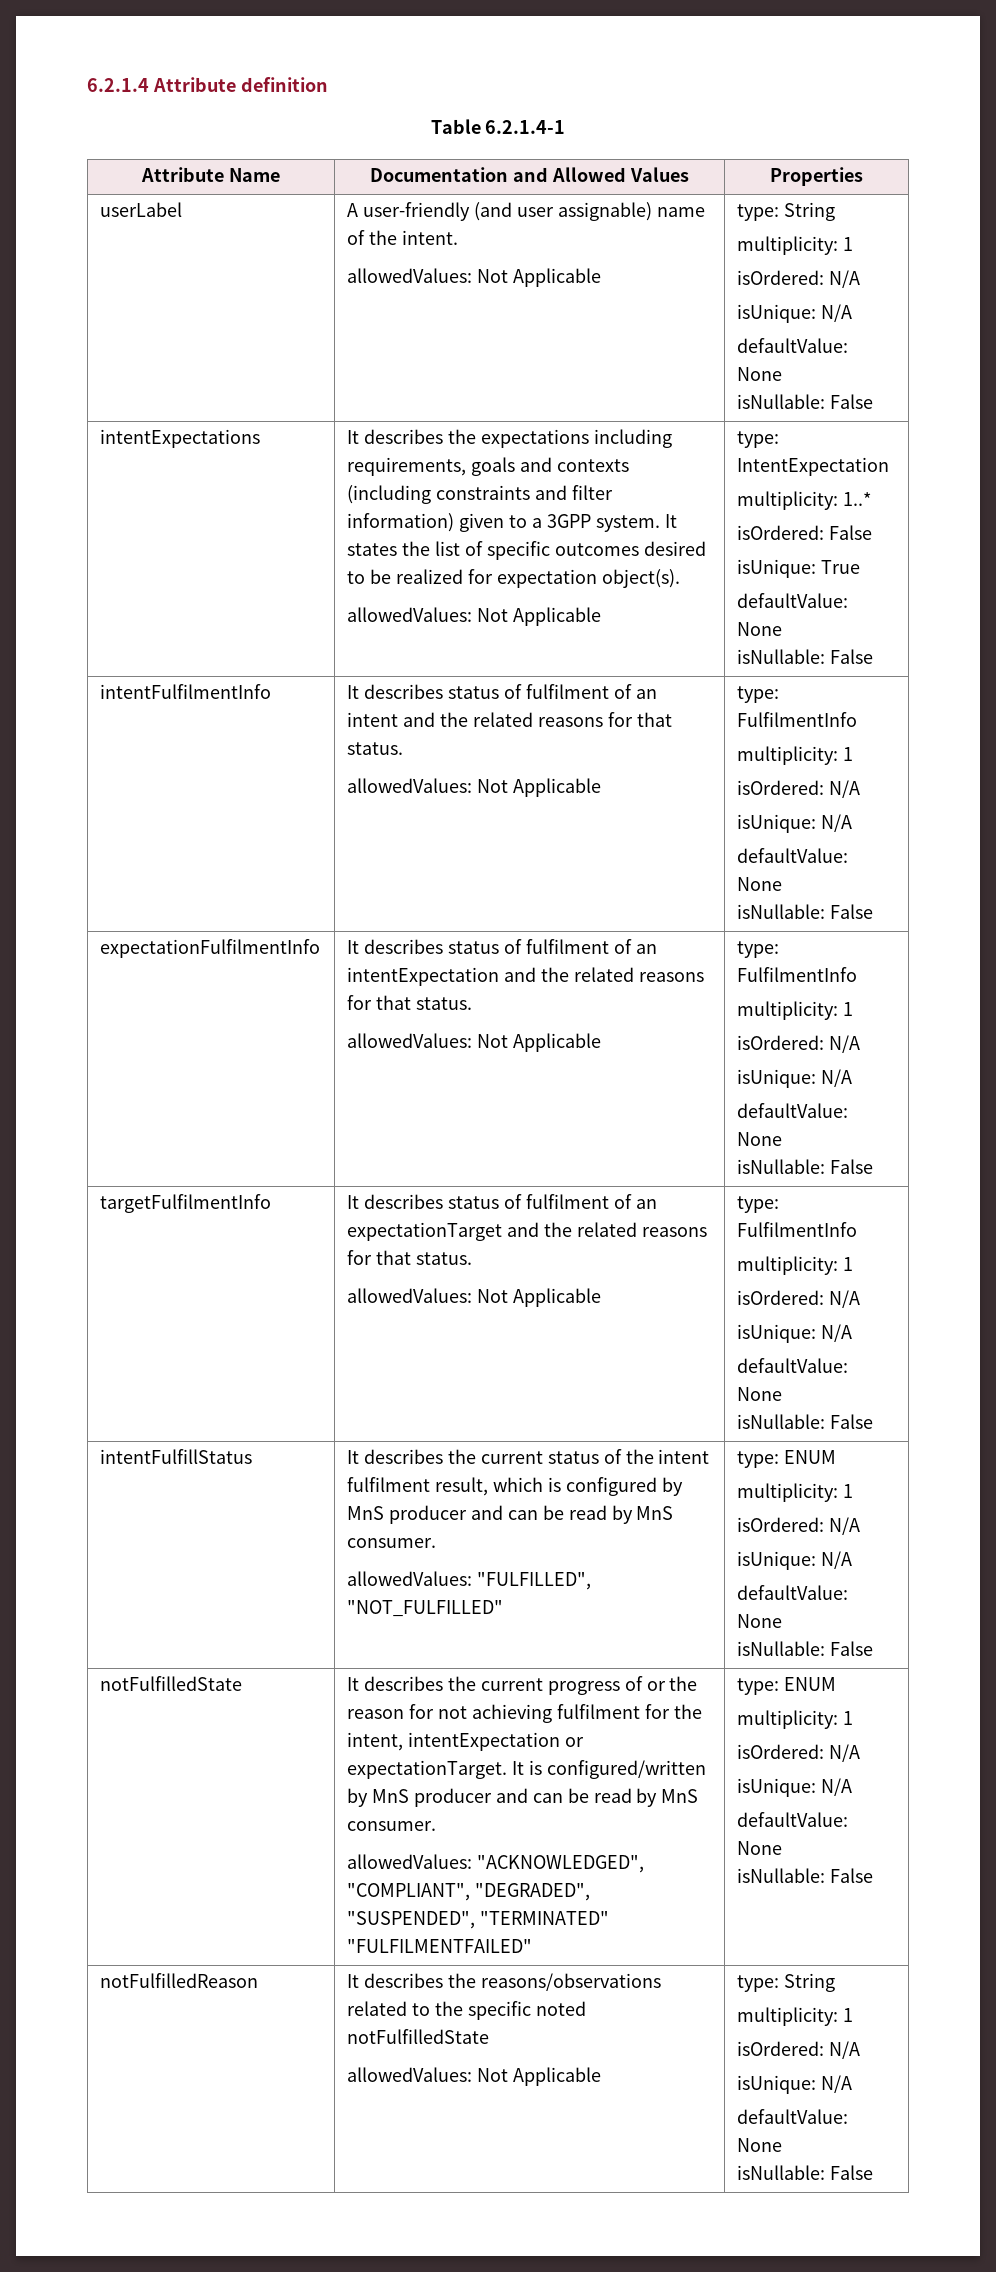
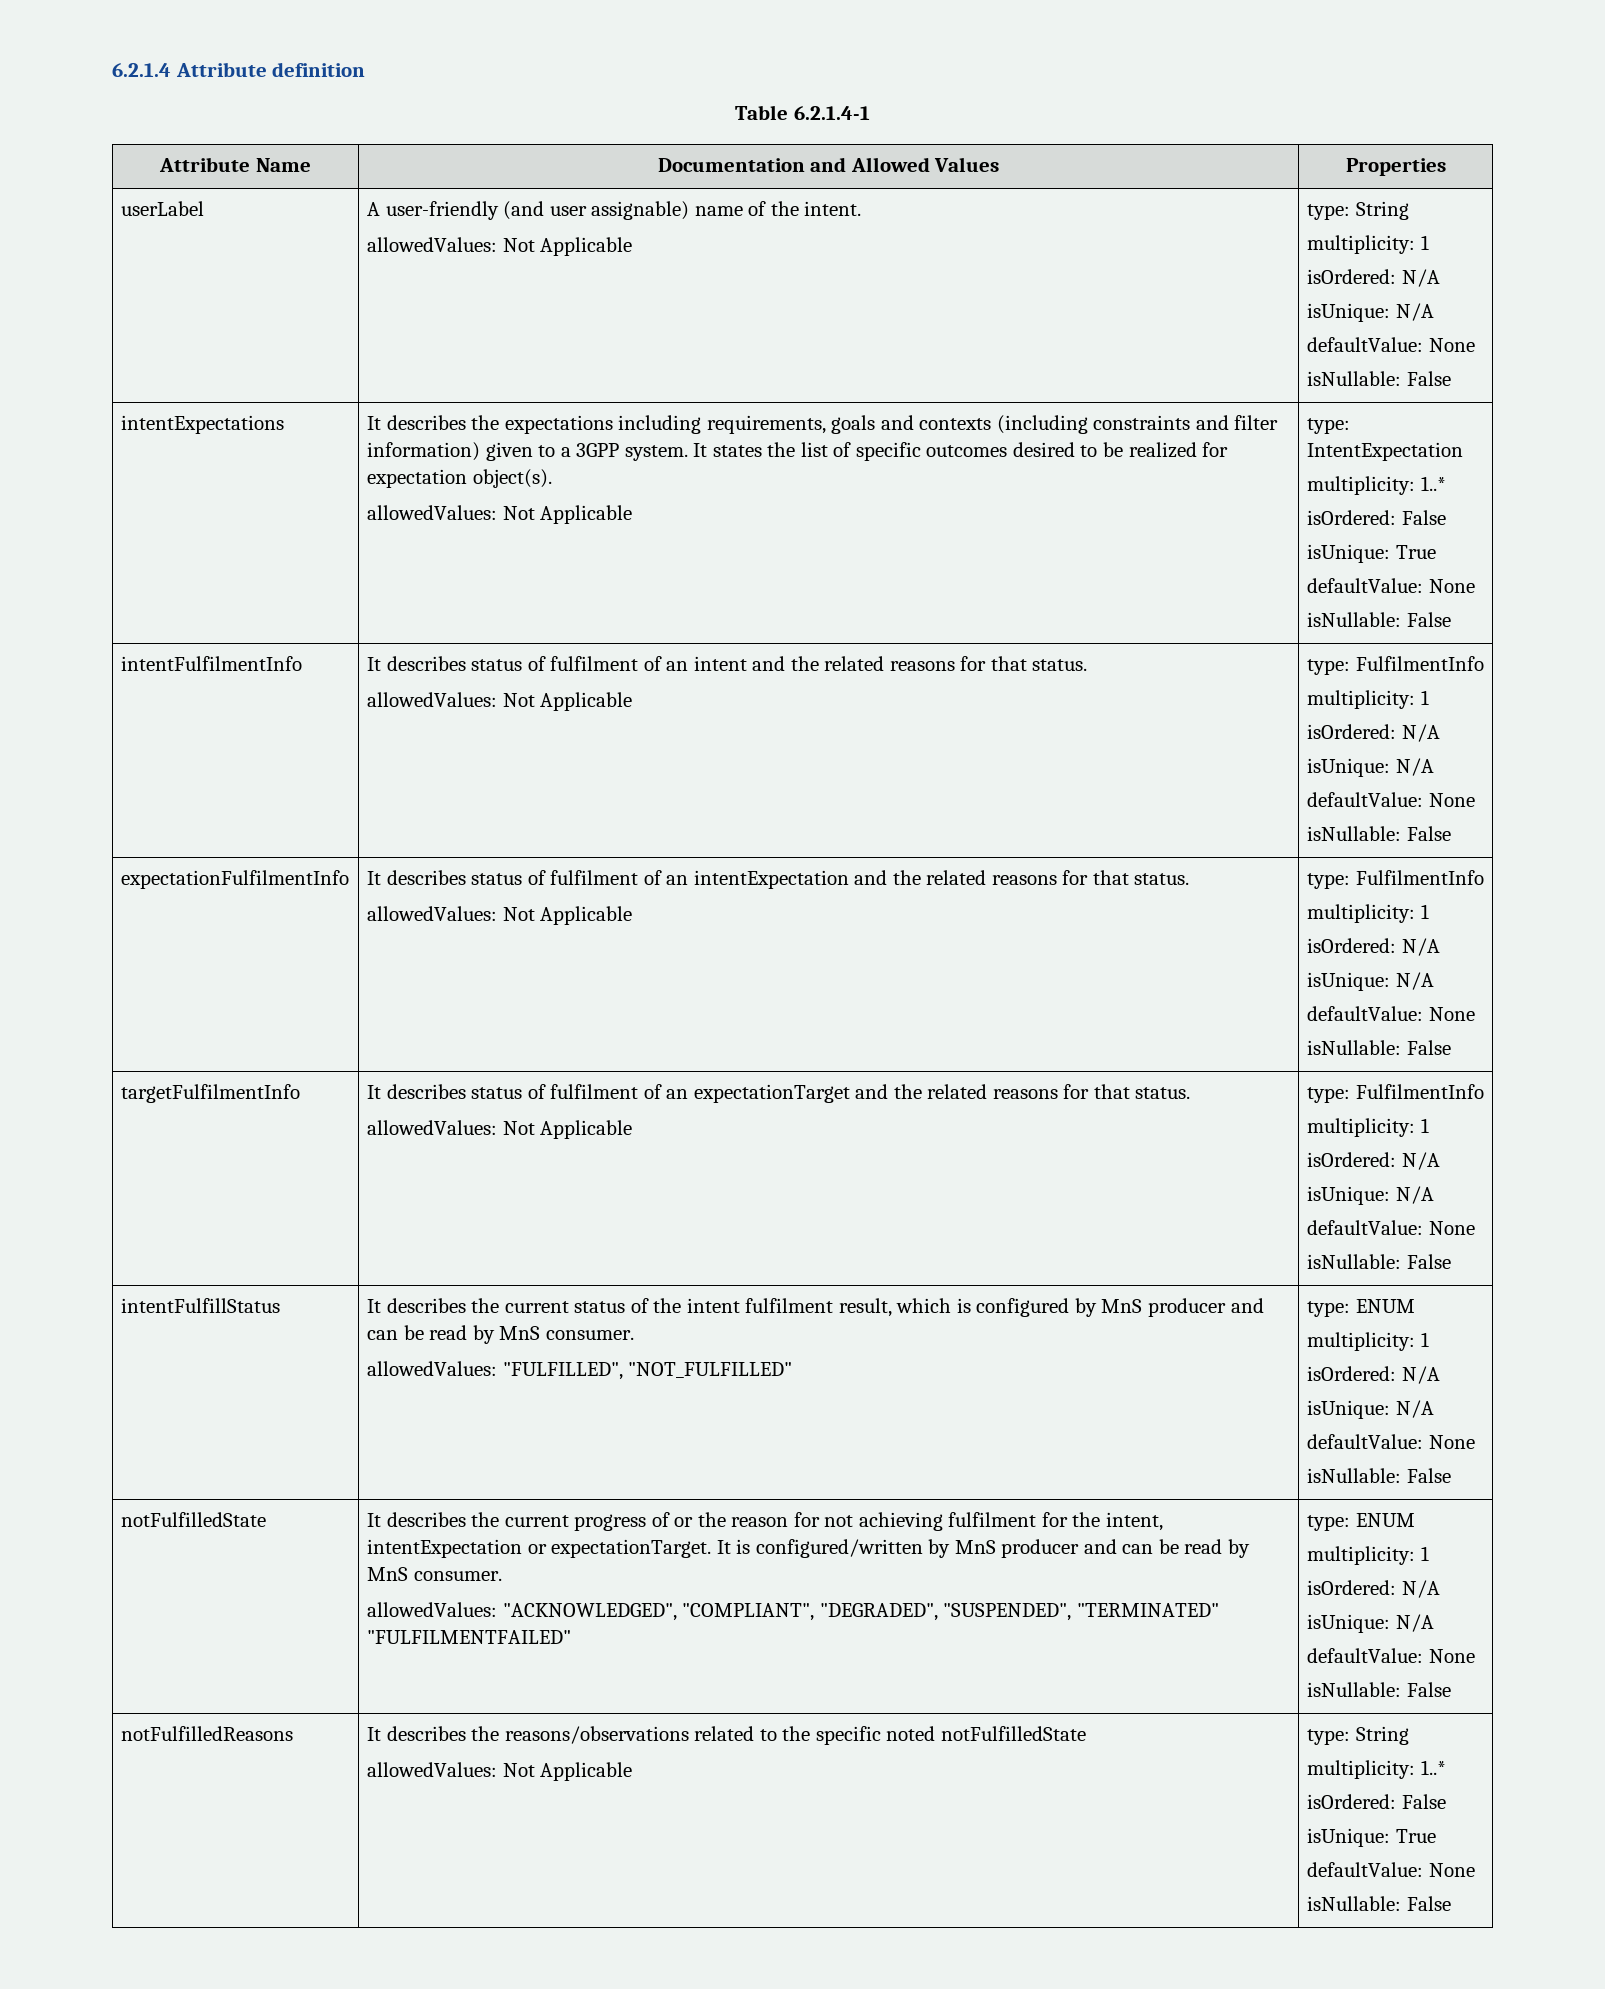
- notFulfilledReason | It describes the reasons/observations related to the specific noted notFulfilledState
+ notFulfilledReasons | It describes the reasons/observations related to the specific noted notFulfilledState
  allowedValues: Not Applicable | type: String
- multiplicity: 1
- isOrdered: N/A
- isUnique: N/A
+ multiplicity: 1..*
+ isOrdered: False
+ isUnique: True

